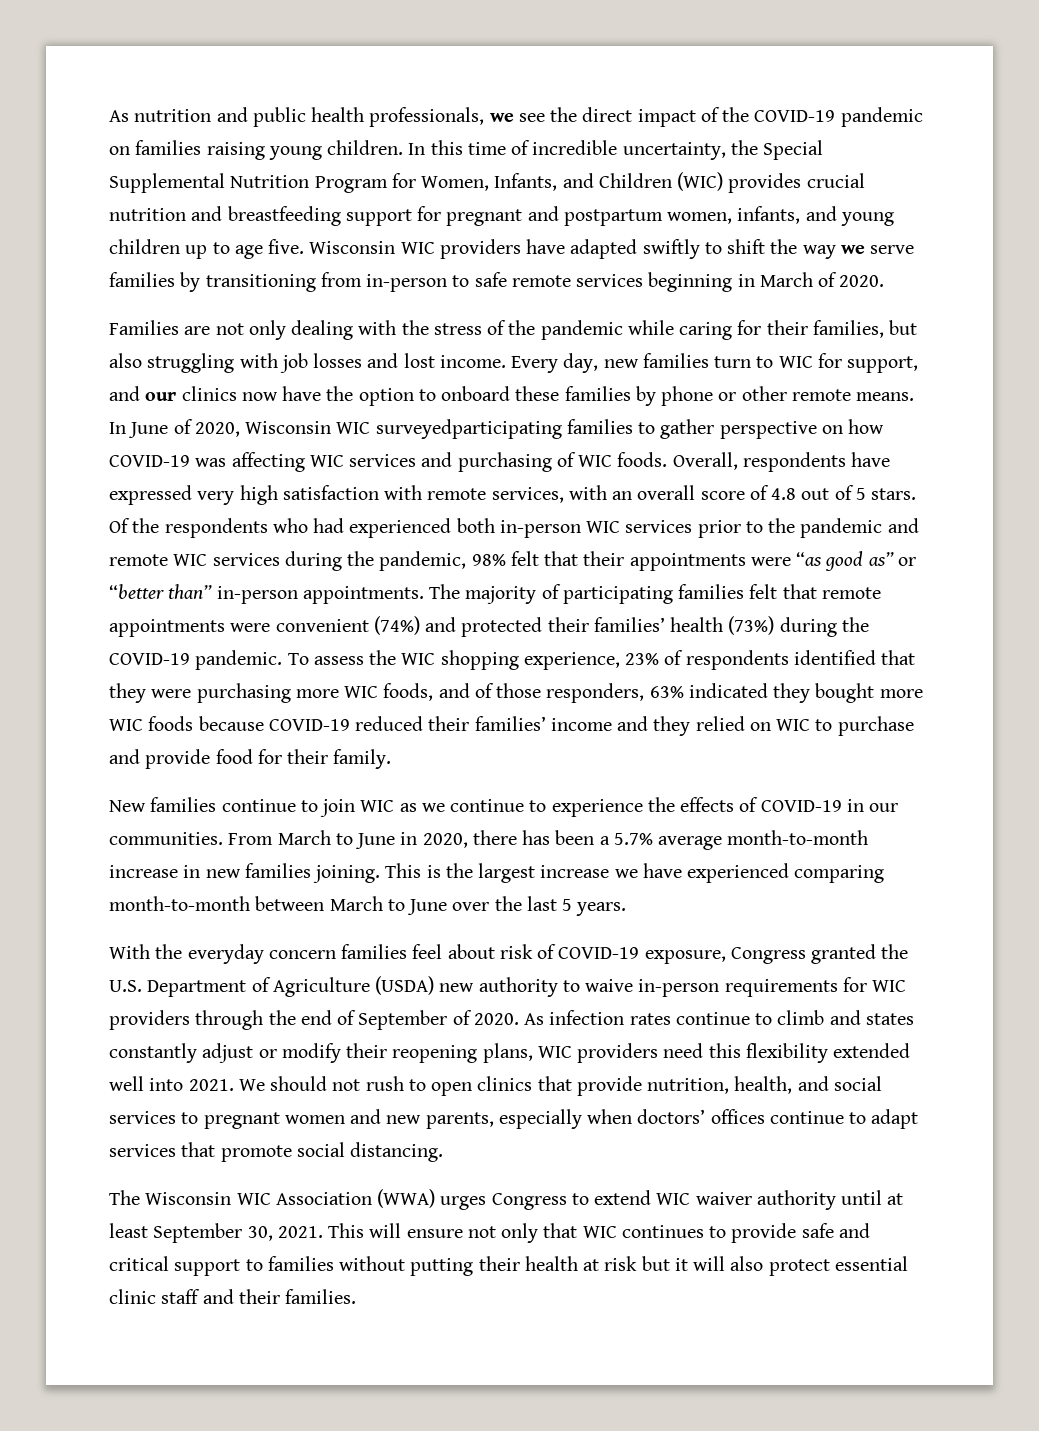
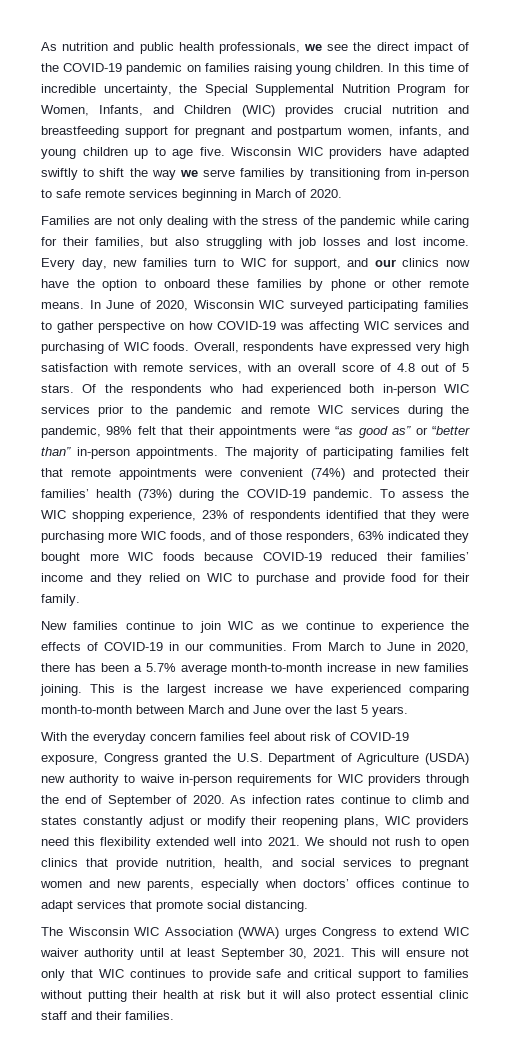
- In June of 2020, Wisconsin WIC surveyedparticipating families to gather perspective on how COVID-19 was affecting WIC services and purchasing of WIC foods.
+ In June of 2020, Wisconsin WIC surveyed participating families to gather perspective on how COVID-19 was affecting WIC services and purchasing of WIC foods.
- This is the largest increase we have experienced comparing month-to-month between March to June over the last 5 years.
+ This is the largest increase we have experienced comparing month-to-month between March and June over the last 5 years.

